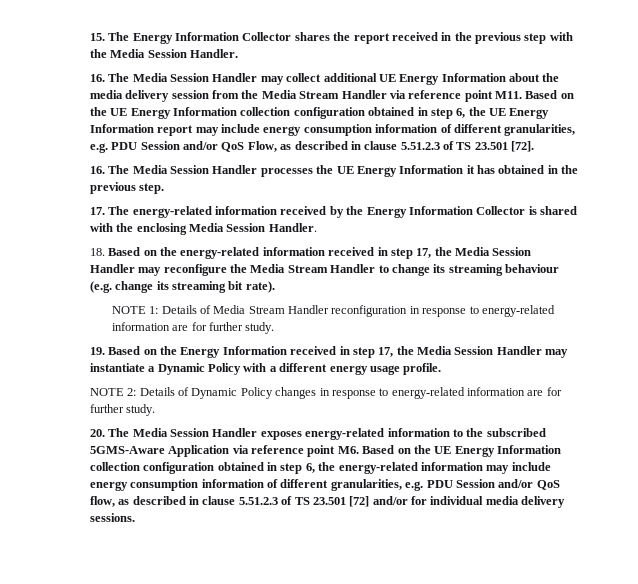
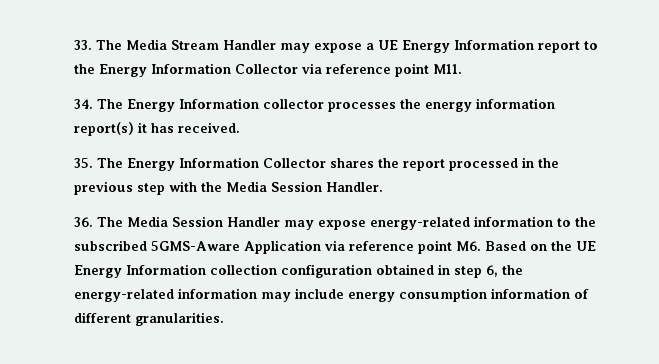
- 15. The Energy Information Collector shares the report received in the previous step with the Media Session Handler.
+ 33. The Media Stream Handler may expose a UE Energy Information report to the Energy Information Collector via reference point M11.
+ 34. The Energy Information collector processes the energy information report(s) it has received.
+ 35. The Energy Information Collector shares the report processed in the previous step with the Media Session Handler.
- 16. The Media Session Handler may collect additional UE Energy Information about the media delivery session from the Media Stream Handler via reference point M11. Based on the UE Energy Information collection configuration obtained in step 6, the UE Energy Information report may include energy consumption information of different granularities, e.g. PDU Session and/or QoS Flow, as described in clause 5.51.2.3 of TS 23.501 [72].
- 16. The Media Session Handler processes the UE Energy Information it has obtained in the previous step.
- 17. The energy-related information received by the Energy Information Collector is shared with the enclosing Media Session Handler.
- 18. Based on the energy-related information received in step 17, the Media Session Handler may reconfigure the Media Stream Handler to change its streaming behaviour (e.g. change its streaming bit rate).
- NOTE 1: Details of Media Stream Handler reconfiguration in response to energy-related information are for further study.
- 19. Based on the Energy Information received in step 17, the Media Session Handler may instantiate a Dynamic Policy with a different energy usage profile.
- NOTE 2: Details of Dynamic Policy changes in response to energy-related information are for further study.
- 20. The Media Session Handler exposes energy-related information to the subscribed 5GMS-Aware Application via reference point M6. Based on the UE Energy Information collection configuration obtained in step 6, the energy-related information may include energy consumption information of different granularities, e.g. PDU Session and/or QoS flow, as described in clause 5.51.2.3 of TS 23.501 [72] and/or for individual media delivery sessions.
+ 36. The Media Session Handler may expose energy-related information to the subscribed 5GMS-Aware Application via reference point M6. Based on the UE Energy Information collection configuration obtained in step 6, the energy-related information may include energy consumption information of different granularities.

